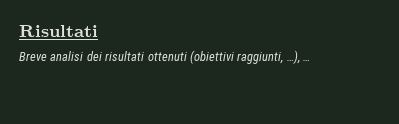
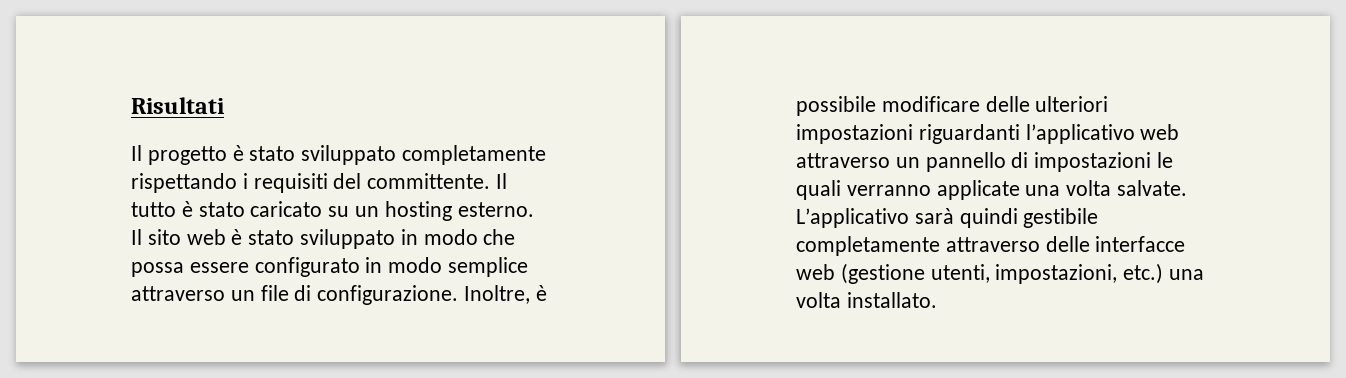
- Breve analisi dei risultati ottenuti (obiettivi raggiunti, …), …
+ Il progetto è stato sviluppato completamente rispettando i requisiti del committente. Il tutto è stato caricato su un hosting esterno. Il sito web è stato sviluppato in modo che possa essere configurato in modo semplice attraverso un file di configurazione. Inoltre, è possibile modificare delle ulteriori impostazioni riguardanti l’applicativo web attraverso un pannello di impostazioni le quali verranno applicate una volta salvate. L’applicativo sarà quindi gestibile completamente attraverso delle interfacce web (gestione utenti, impostazioni, etc.) una volta installato.

